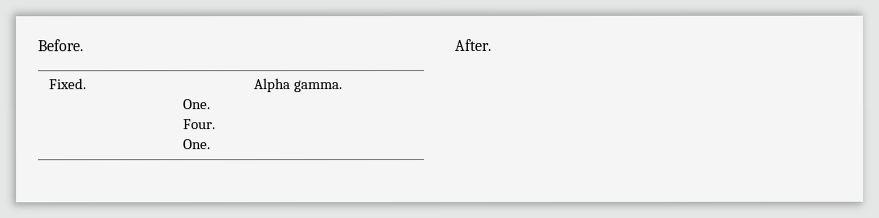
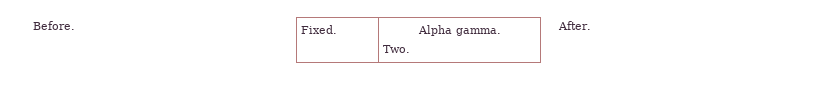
  Fixed. | Alpha gamma.
- One.
- Four.
- One.
+ Two.

